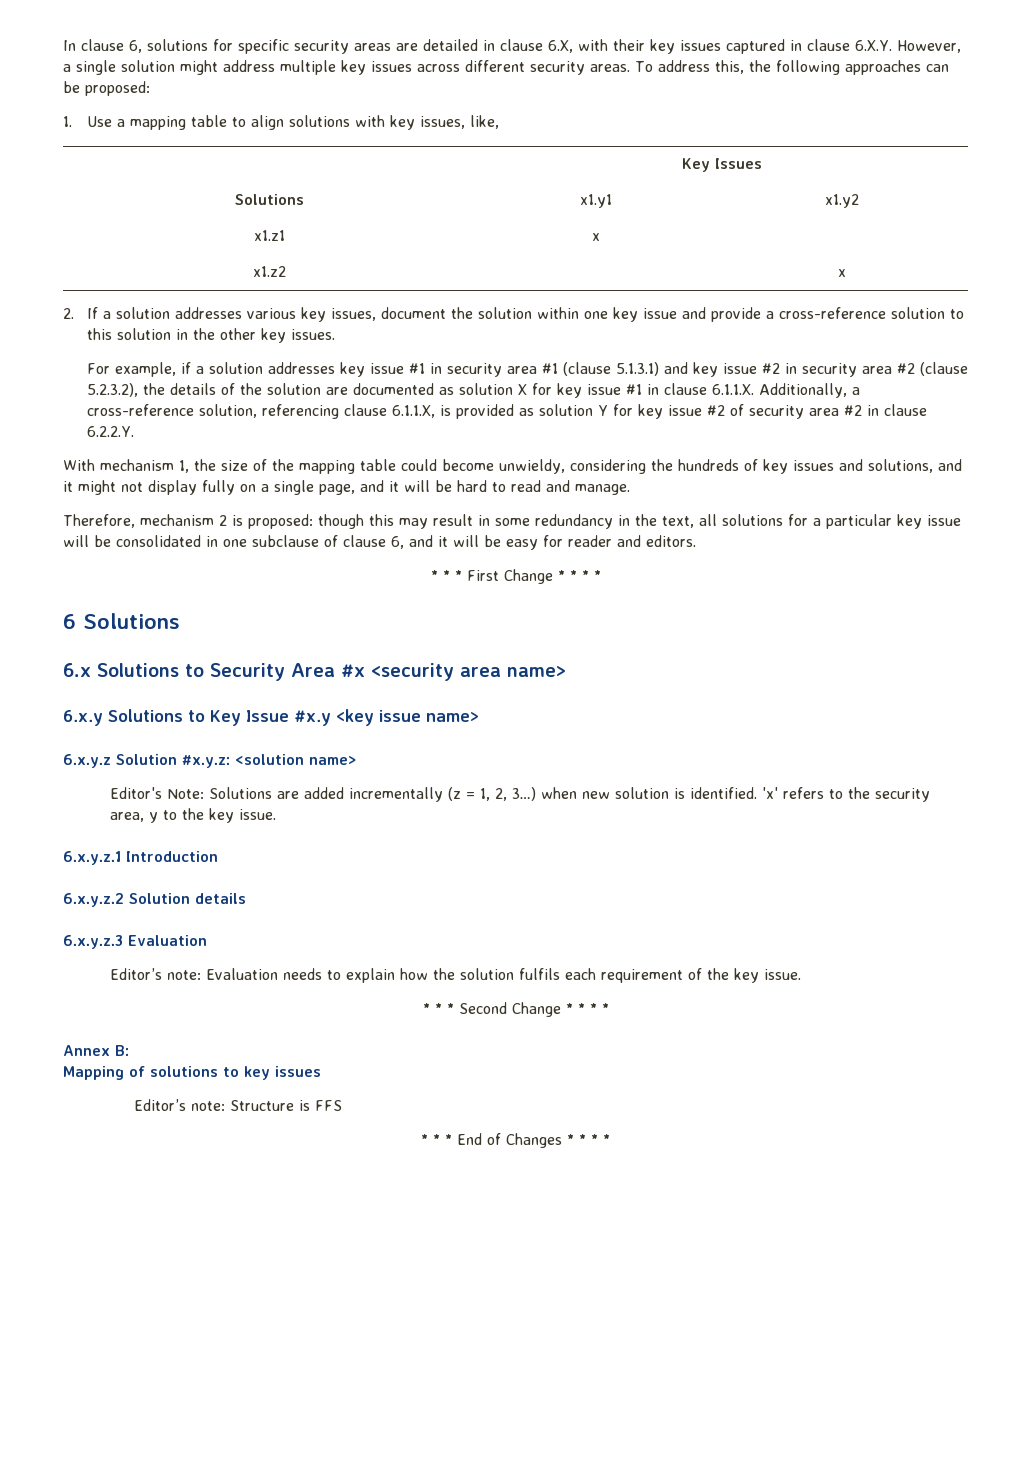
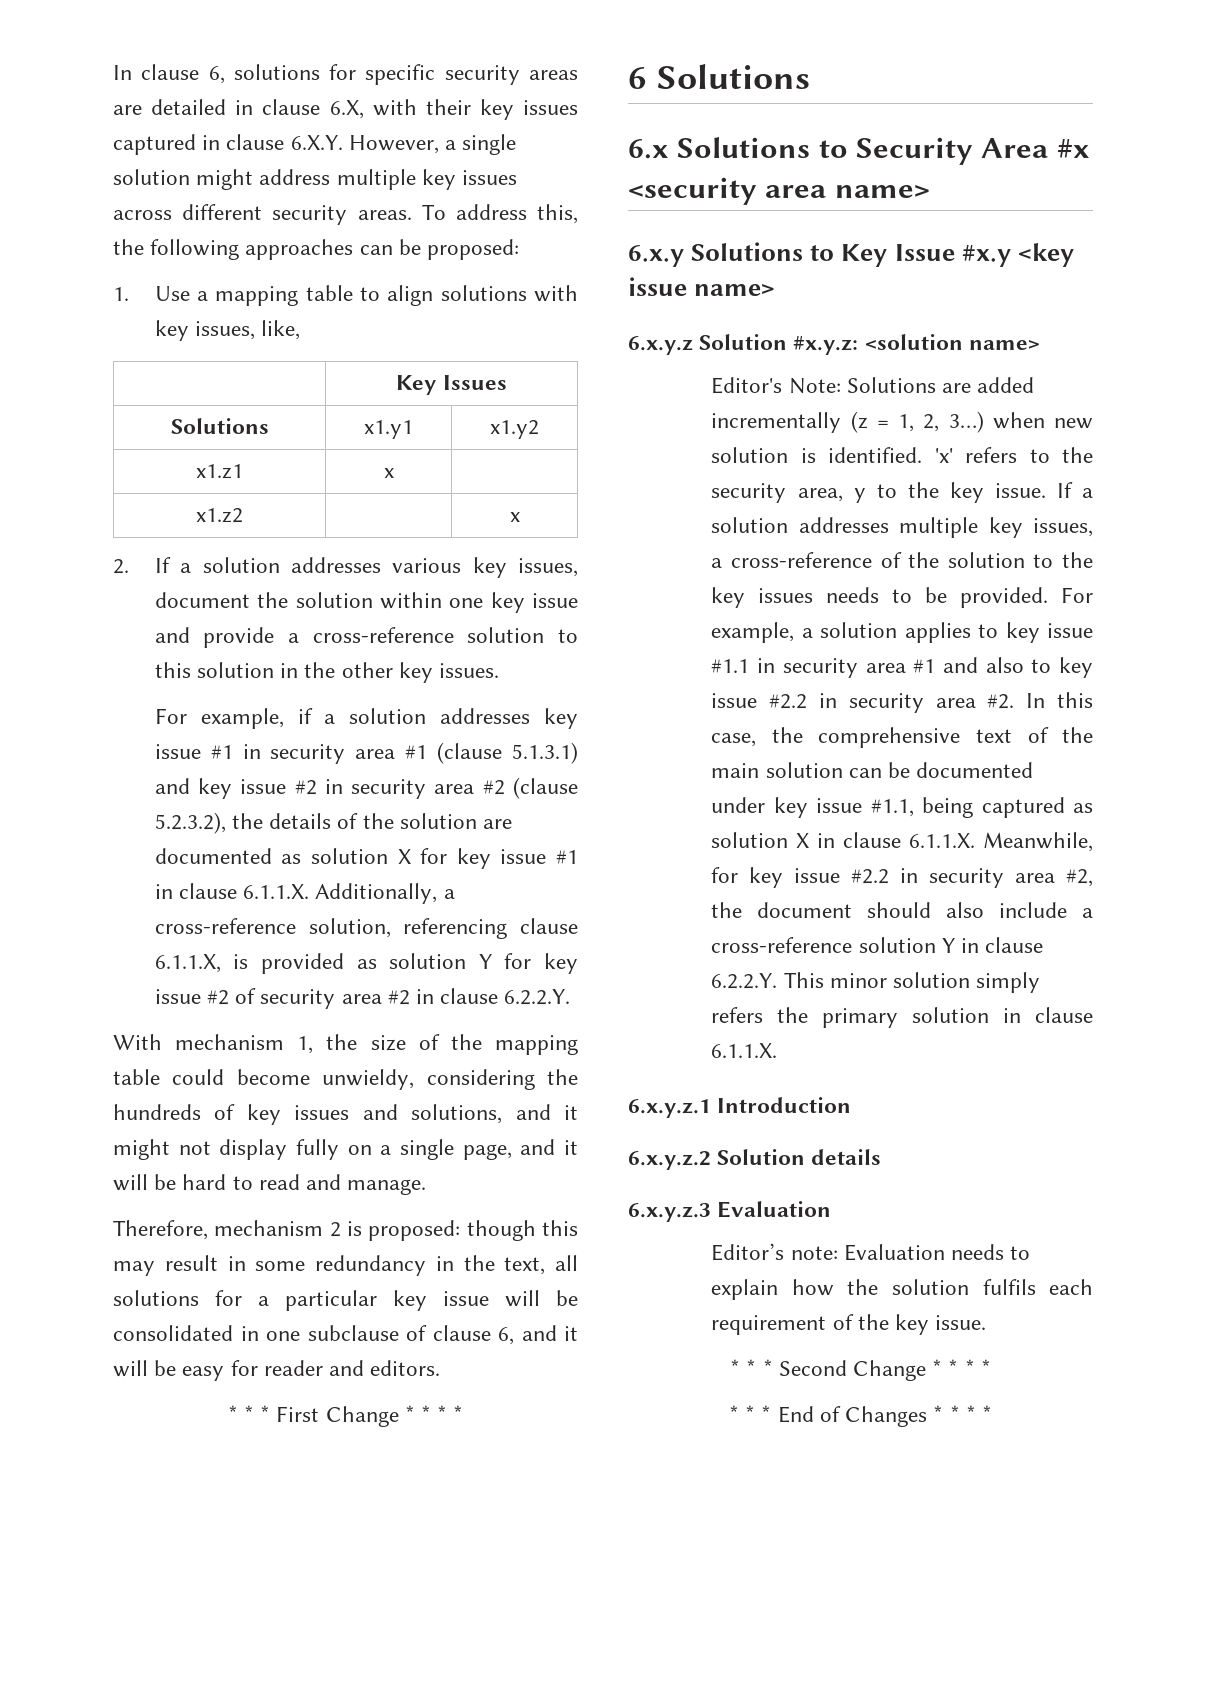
+ If a solution addresses multiple key issues, a cross-reference of the solution to the key issues needs to be provided. For example, a solution applies to key issue #1.1 in security area #1 and also to key issue #2.2 in security area #2. In this case, the comprehensive text of the main solution can be documented under key issue #1.1, being captured as solution X in clause 6.1.1.X. Meanwhile, for key issue #2.2 in security area #2, the document should also include a cross-reference solution Y in clause 6.2.2.Y. This minor solution simply refers the primary solution in clause 6.1.1.X.
- Annex B:
- Mapping of solutions to key issues
- Editor’s note: Structure is FFS

